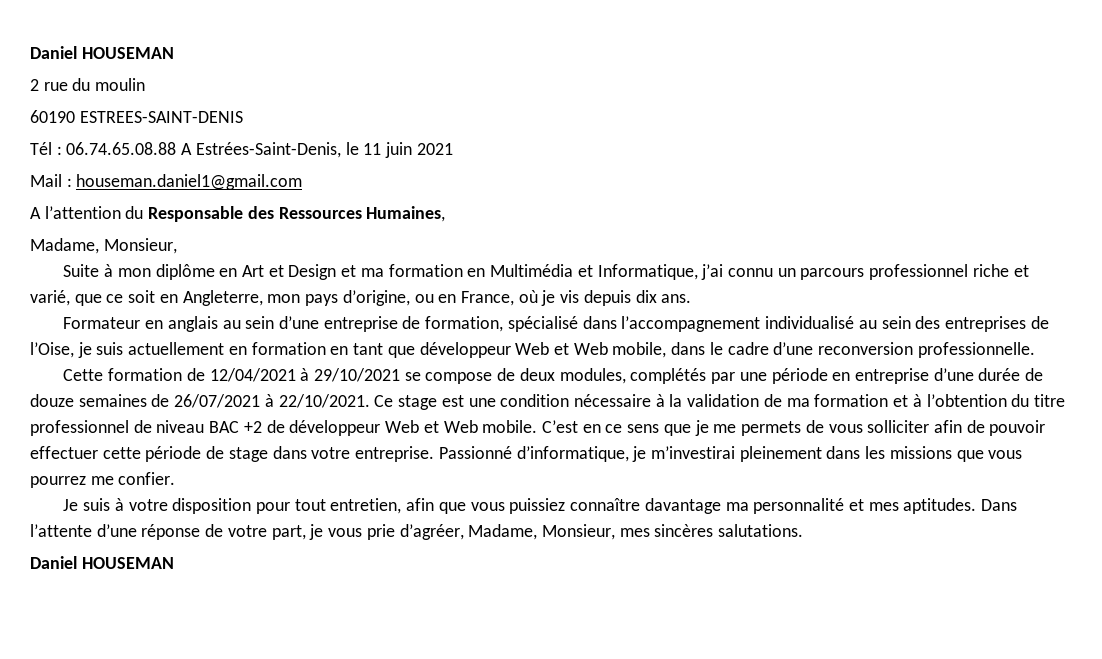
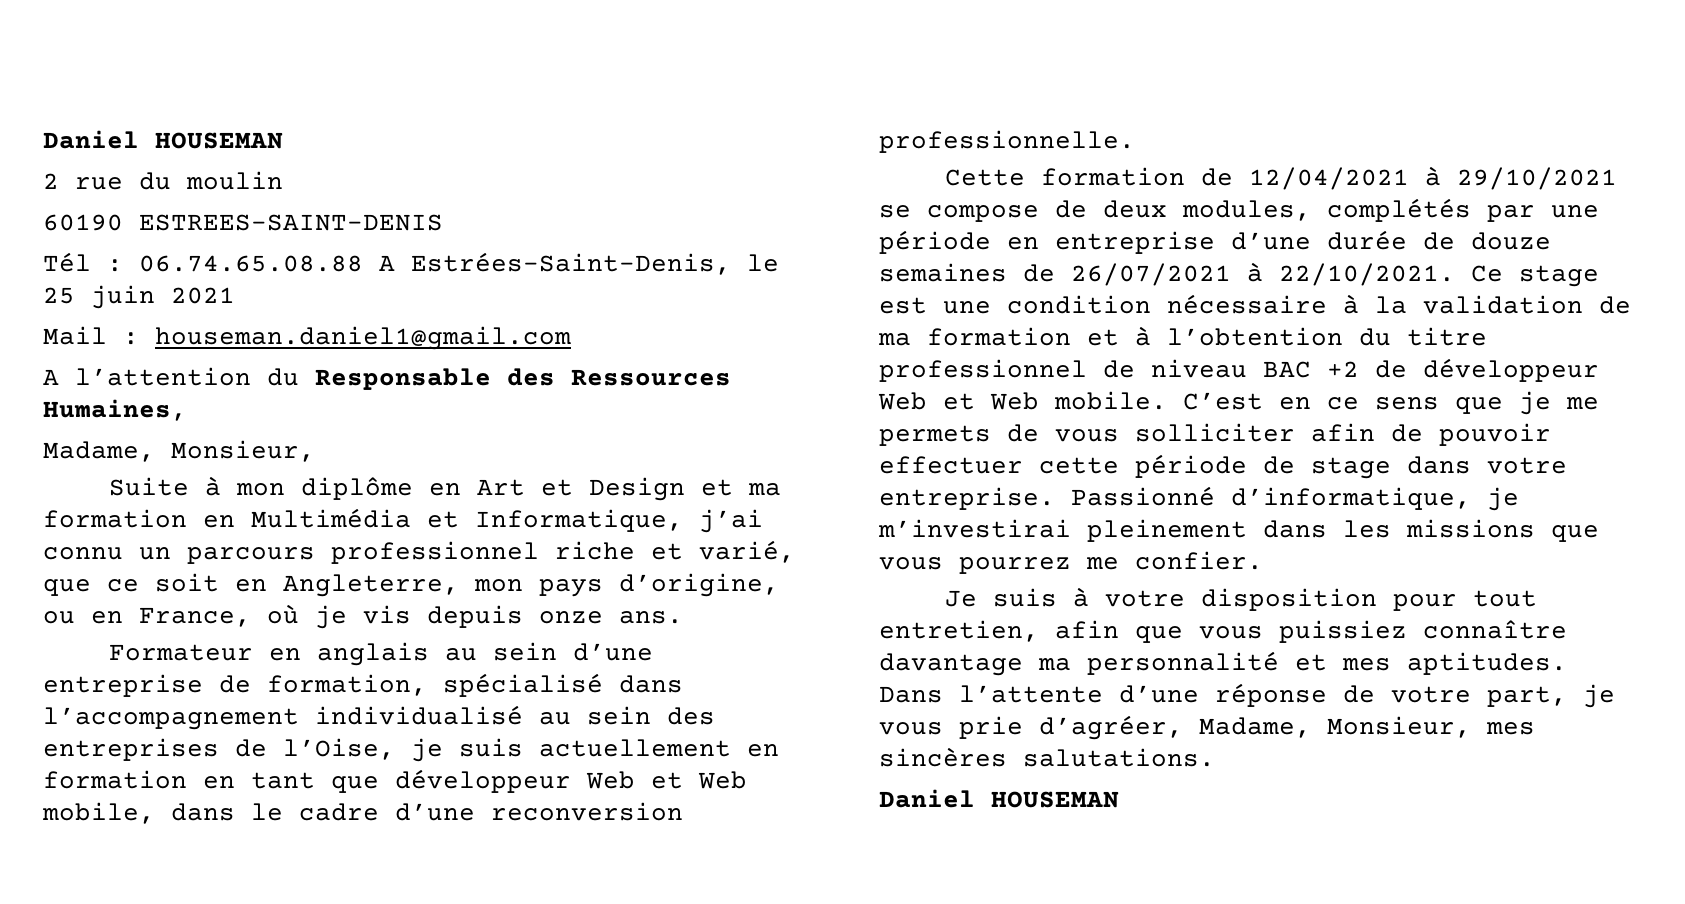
- Tél : 06.74.65.08.88 A Estrées-Saint-Denis, le 11 juin 2021
+ Tél : 06.74.65.08.88 A Estrées-Saint-Denis, le 25 juin 2021
- Suite à mon diplôme en Art et Design et ma formation en Multimédia et Informatique, j’ai connu un parcours professionnel riche et varié, que ce soit en Angleterre, mon pays d’origine, ou en France, où je vis depuis dix ans.
+ Suite à mon diplôme en Art et Design et ma formation en Multimédia et Informatique, j’ai connu un parcours professionnel riche et varié, que ce soit en Angleterre, mon pays d’origine, ou en France, où je vis depuis onze ans.

